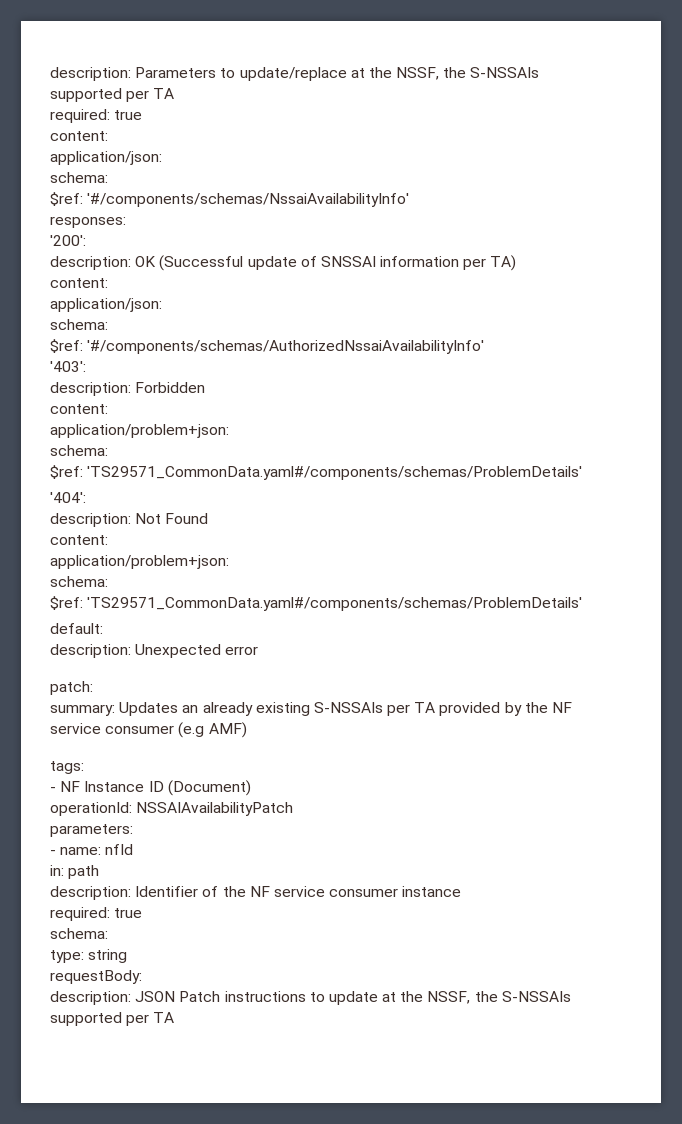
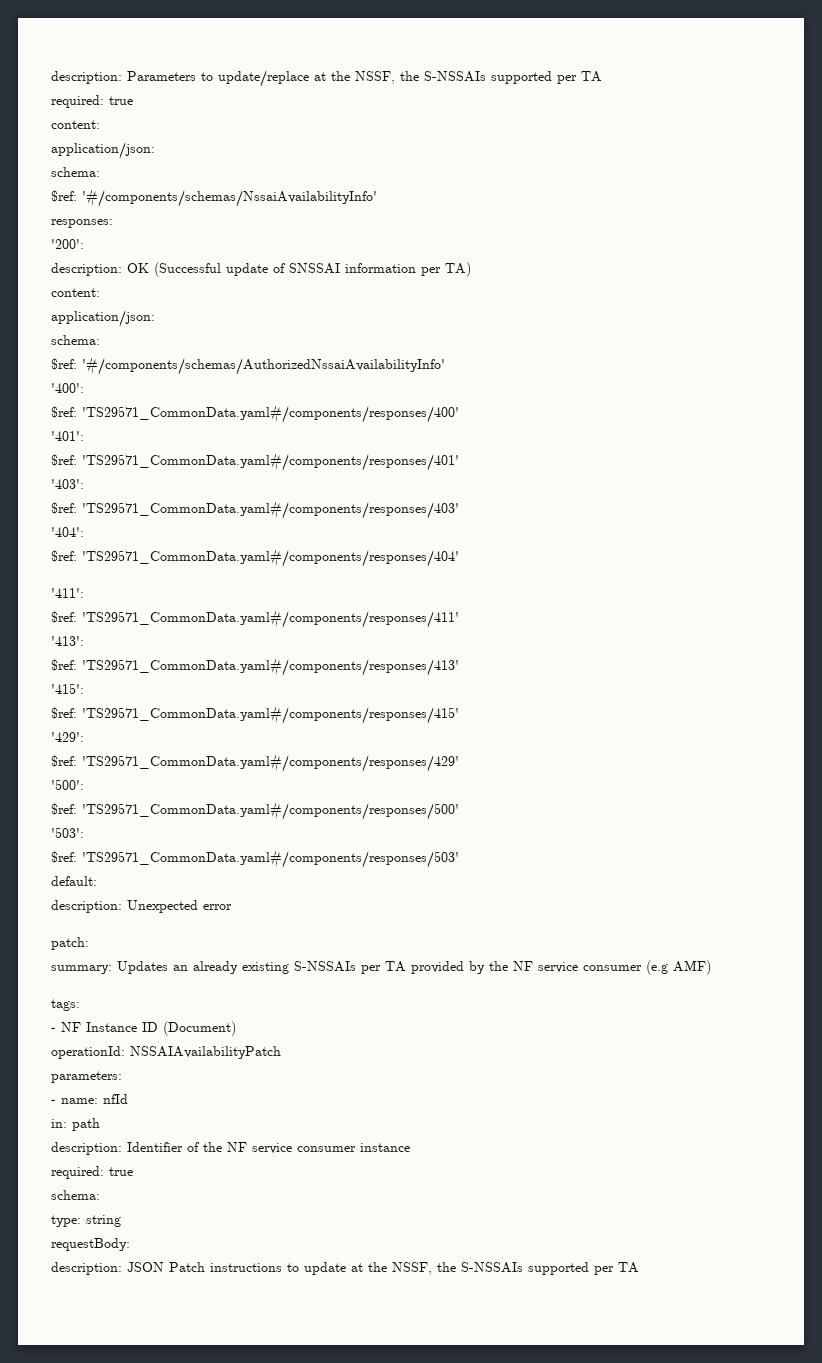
+ '400':
+ $ref: 'TS29571_CommonData.yaml#/components/responses/400'
+ '401':
+ $ref: 'TS29571_CommonData.yaml#/components/responses/401'
  '403':
- description: Forbidden
- content:
- application/problem+json:
- schema:
- $ref: 'TS29571_CommonData.yaml#/components/schemas/ProblemDetails'
+ $ref: 'TS29571_CommonData.yaml#/components/responses/403'
- description: Not Found
- content:
- application/problem+json:
- schema:
- $ref: 'TS29571_CommonData.yaml#/components/schemas/ProblemDetails'
+ $ref: 'TS29571_CommonData.yaml#/components/responses/404'
+ '411':
+ $ref: 'TS29571_CommonData.yaml#/components/responses/411'
+ '413':
+ $ref: 'TS29571_CommonData.yaml#/components/responses/413'
+ '415':
+ $ref: 'TS29571_CommonData.yaml#/components/responses/415'
+ '429':
+ $ref: 'TS29571_CommonData.yaml#/components/responses/429'
+ '500':
+ $ref: 'TS29571_CommonData.yaml#/components/responses/500'
+ '503':
+ $ref: 'TS29571_CommonData.yaml#/components/responses/503'

